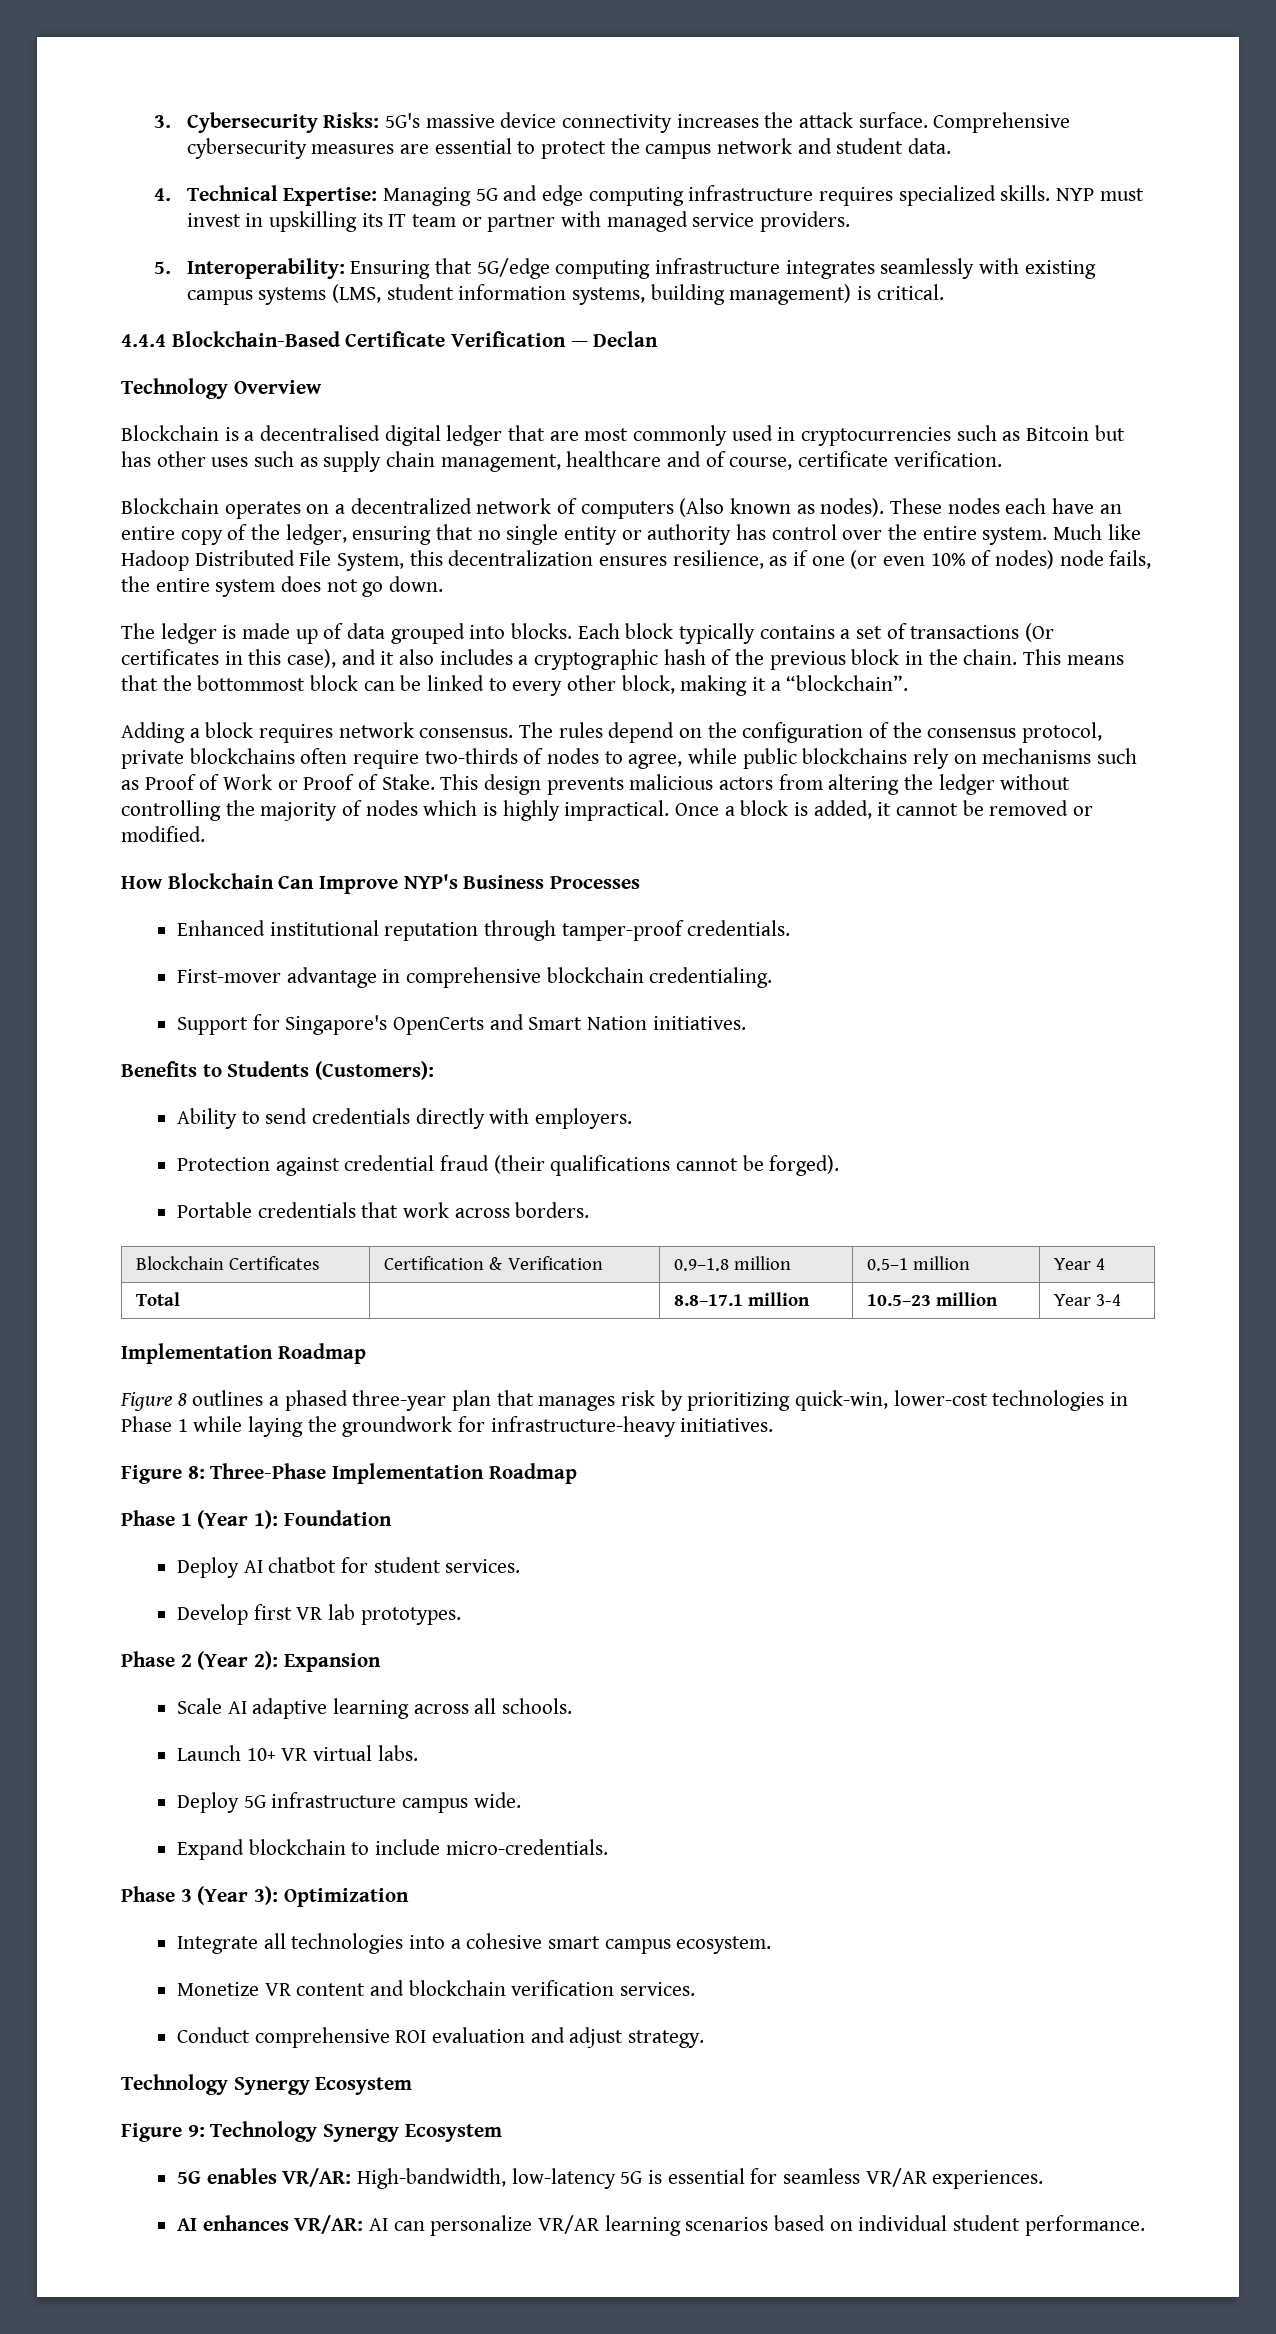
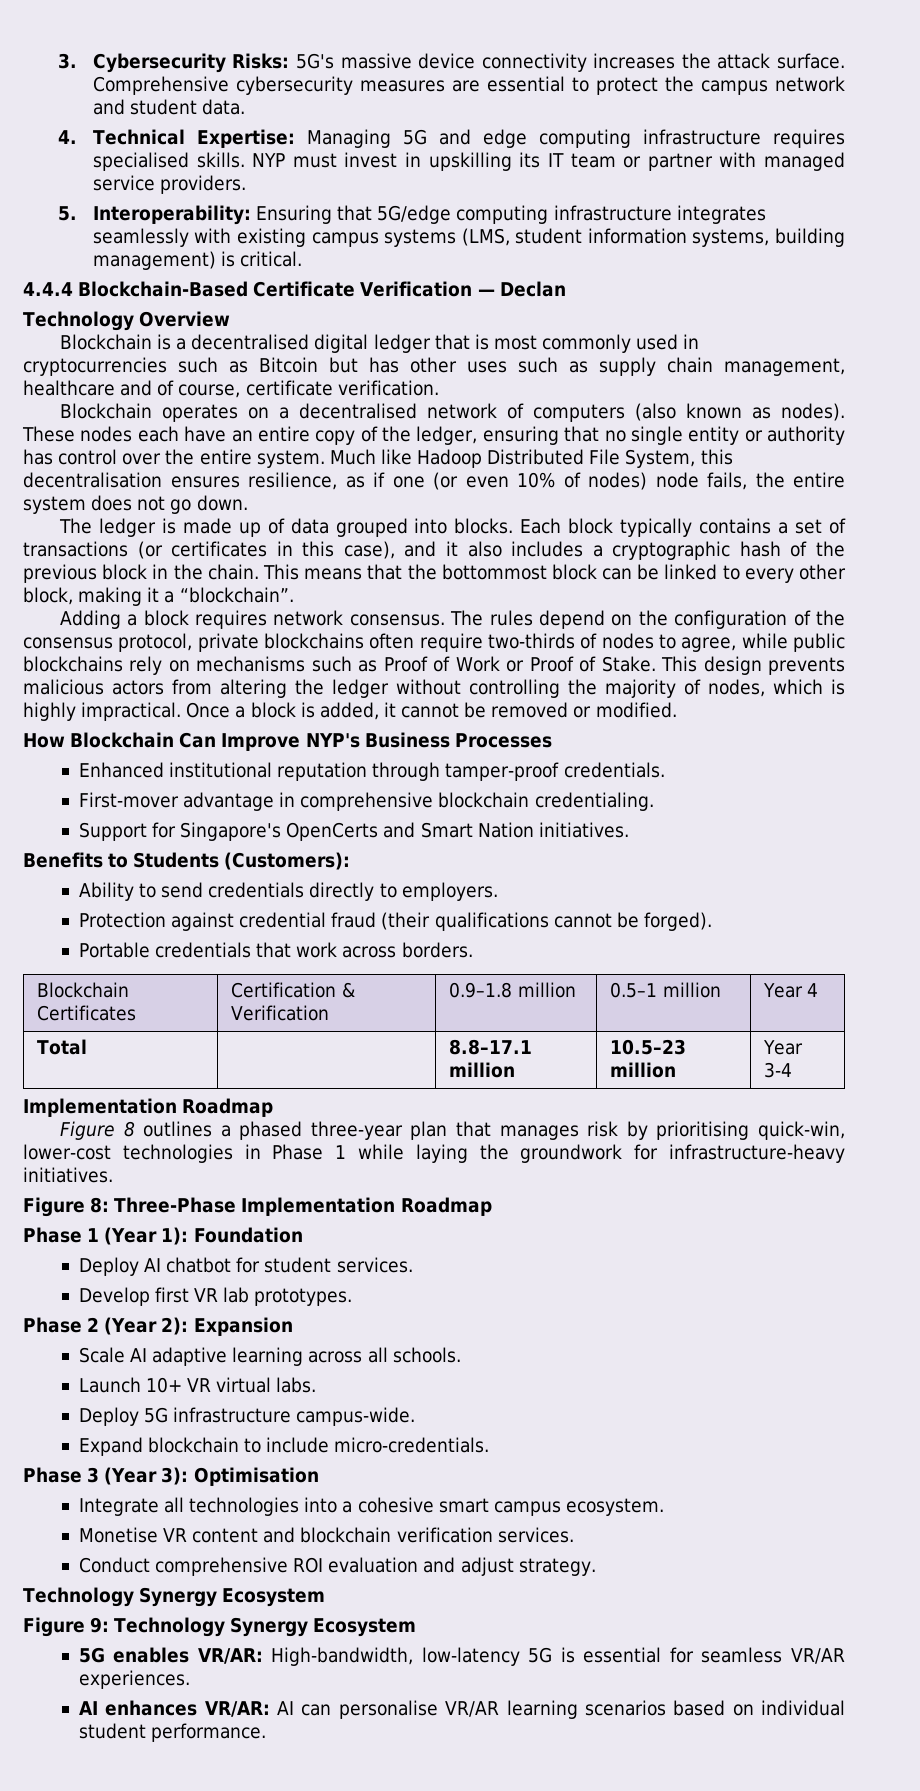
- 4. Technical Expertise: Managing 5G and edge computing infrastructure requires specialized skills.
+ 4. Technical Expertise: Managing 5G and edge computing infrastructure requires specialised skills.
- Blockchain is a decentralised digital ledger that are most commonly used in cryptocurrencies such as Bitcoin but has other uses such as supply chain management, healthcare and of course, certificate verification.
+ Blockchain is a decentralised digital ledger that is most commonly used in cryptocurrencies such as Bitcoin but has other uses such as supply chain management, healthcare and of course, certificate verification.
- Blockchain operates on a decentralized network of computers (Also known as nodes).
+ Blockchain operates on a decentralised network of computers (also known as nodes).
- Much like Hadoop Distributed File System, this decentralization ensures resilience, as if one (or even 10% of nodes) node fails, the entire system does not go down.
+ Much like Hadoop Distributed File System, this decentralisation ensures resilience, as if one (or even 10% of nodes) node fails, the entire system does not go down.
- Each block typically contains a set of transactions (Or certificates in this case), and it also includes a cryptographic hash of the previous block in the chain.
+ Each block typically contains a set of transactions (or certificates in this case), and it also includes a cryptographic hash of the previous block in the chain.
- This design prevents malicious actors from altering the ledger without controlling the majority of nodes which is highly impractical.
+ This design prevents malicious actors from altering the ledger without controlling the majority of nodes, which is highly impractical.
- Ability to send credentials directly with employers.
+ Ability to send credentials directly to employers.
- Figure 8 outlines a phased three-year plan that manages risk by prioritizing quick-win, lower-cost technologies in Phase 1 while laying the groundwork for infrastructure-heavy initiatives.
+ Figure 8 outlines a phased three-year plan that manages risk by prioritising quick-win, lower-cost technologies in Phase 1 while laying the groundwork for infrastructure-heavy initiatives.
- Deploy 5G infrastructure campus wide.
+ Deploy 5G infrastructure campus-wide.
- Phase 3 (Year 3): Optimization
+ Phase 3 (Year 3): Optimisation
- Monetize VR content and blockchain verification services.
+ Monetise VR content and blockchain verification services.
- AI enhances VR/AR: AI can personalize VR/AR learning scenarios based on individual student performance.
+ AI enhances VR/AR: AI can personalise VR/AR learning scenarios based on individual student performance.

